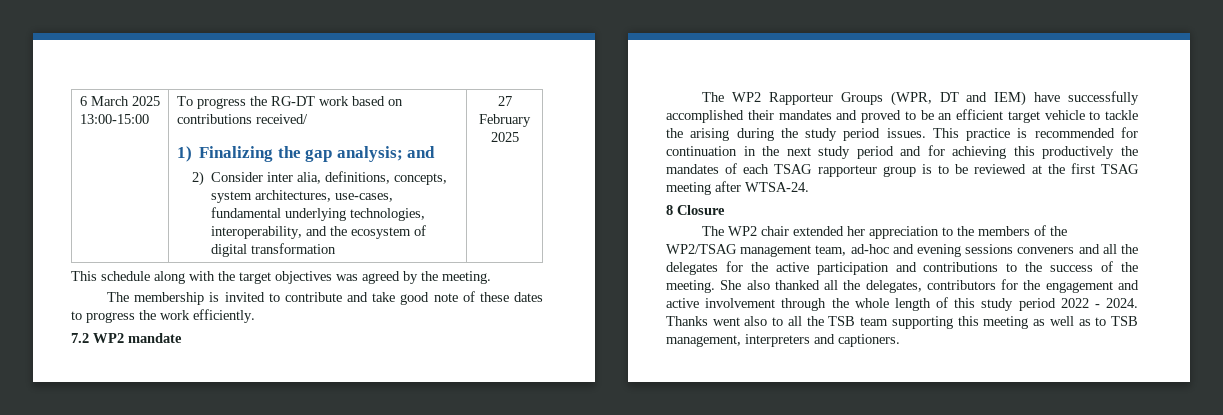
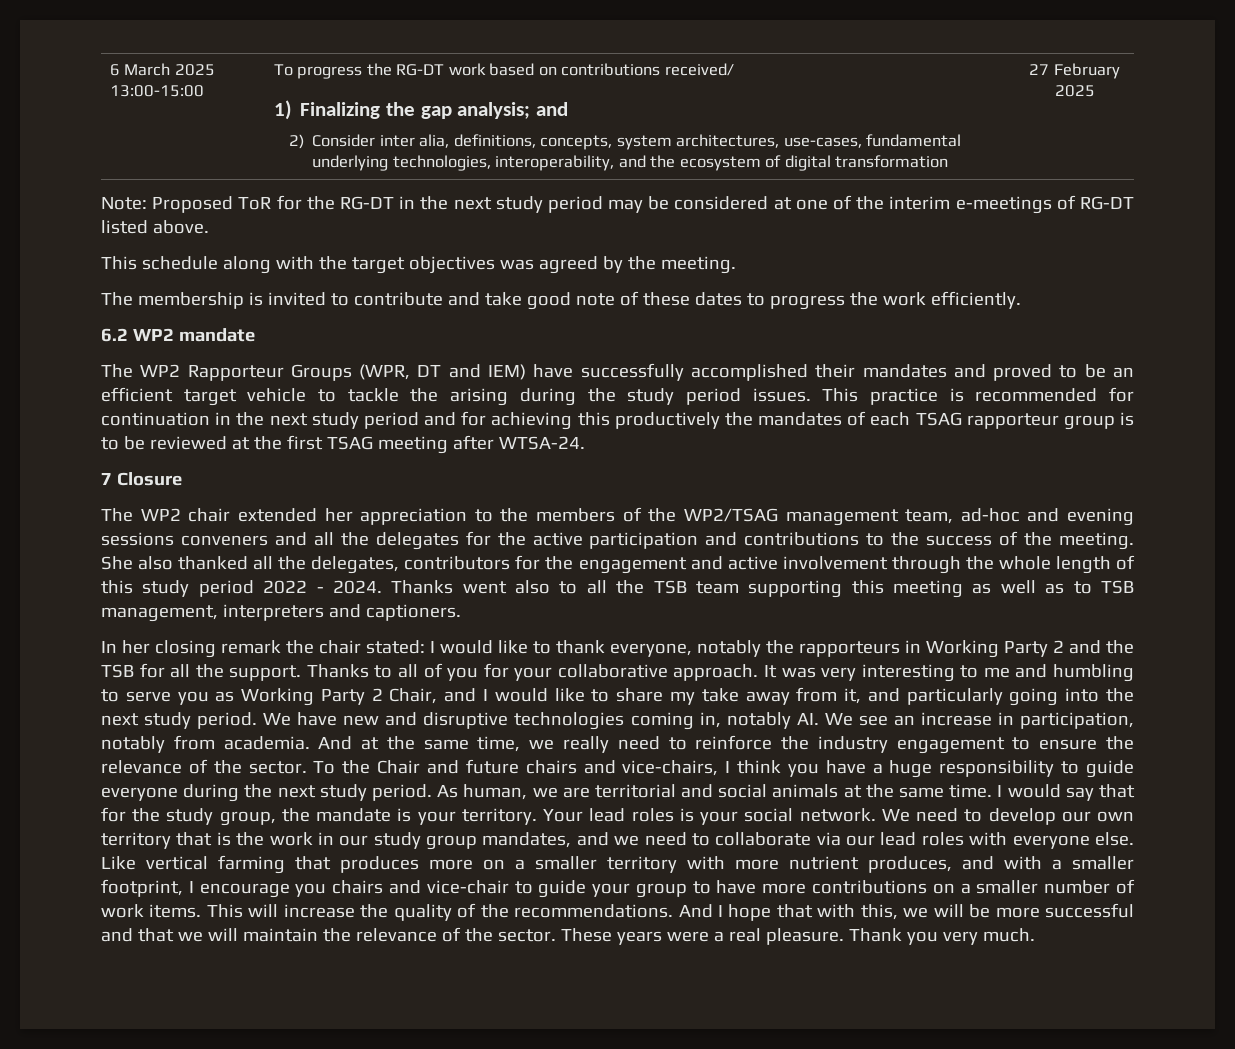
+ Note: Proposed ToR for the RG-DT in the next study period may be considered at one of the interim e-meetings of RG-DT listed above.
- 7.2 WP2 mandate
+ 6.2 WP2 mandate
- 8 Closure
+ 7 Closure
+ In her closing remark the chair stated: I would like to thank everyone, notably the rapporteurs in Working Party 2 and the TSB for all the support. Thanks to all of you for your collaborative approach. It was very interesting to me and humbling to serve you as Working Party 2 Chair, and I would like to share my take away from it, and particularly going into the next study period. We have new and disruptive technologies coming in, notably AI. We see an increase in participation, notably from academia. And at the same time, we really need to reinforce the industry engagement to ensure the relevance of the sector. To the Chair and future chairs and vice-chairs, I think you have a huge responsibility to guide everyone during the next study period. As human, we are territorial and social animals at the same time. I would say that for the study group, the mandate is your territory. Your lead roles is your social network. We need to develop our own territory that is the work in our study group mandates, and we need to collaborate via our lead roles with everyone else. Like vertical farming that produces more on a smaller territory with more nutrient produces, and with a smaller footprint, I encourage you chairs and vice-chair to guide your group to have more contributions on a smaller number of work items. This will increase the quality of the recommendations. And I hope that with this, we will be more successful and that we will maintain the relevance of the sector. These years were a real pleasure. Thank you very much.

